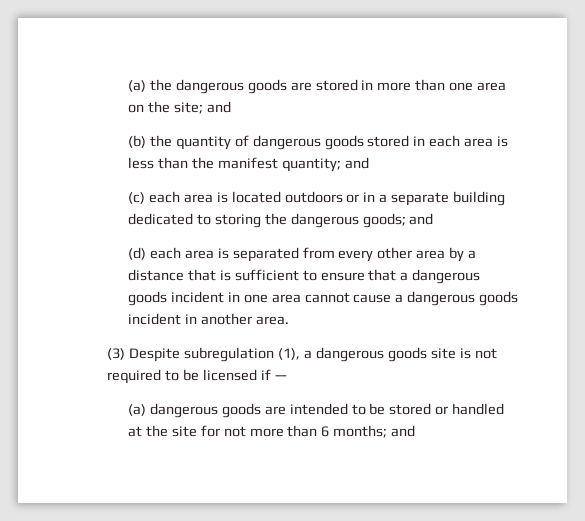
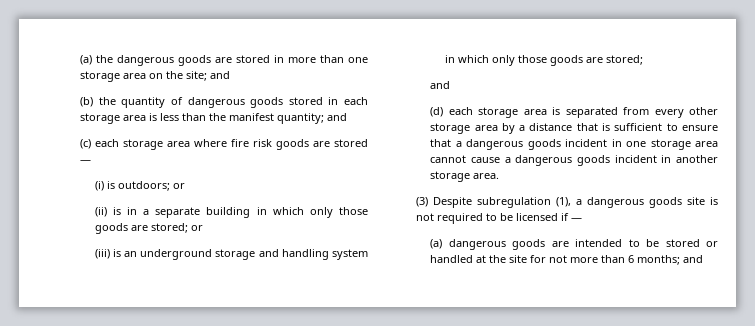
- (a) the dangerous goods are stored in more than one area on the site; and
+ (a) the dangerous goods are stored in more than one storage area on the site; and
- (b) the quantity of dangerous goods stored in each area is less than the manifest quantity; and
+ (b) the quantity of dangerous goods stored in each storage area is less than the manifest quantity; and
- (c) each area is located outdoors or in a separate building dedicated to storing the dangerous goods; and
+ (c) each storage area where fire risk goods are stored —
+ (i) is outdoors; or
+ (ii) is in a separate building in which only those goods are stored; or
+ (iii) is an underground storage and handling system in which only those goods are stored;
+ and
- (d) each area is separated from every other area by a distance that is sufficient to ensure that a dangerous goods incident in one area cannot cause a dangerous goods incident in another area.
+ (d) each storage area is separated from every other storage area by a distance that is sufficient to ensure that a dangerous goods incident in one storage area cannot cause a dangerous goods incident in another storage area.

